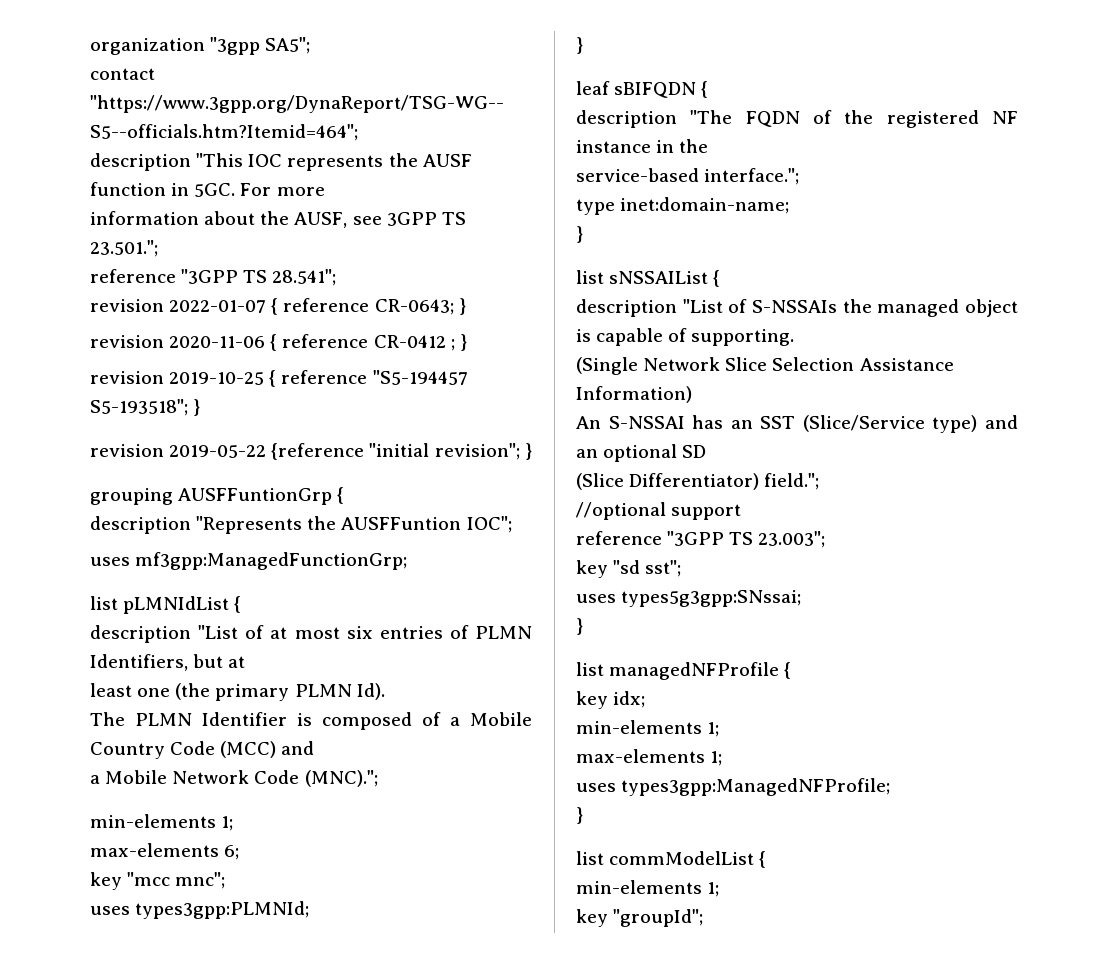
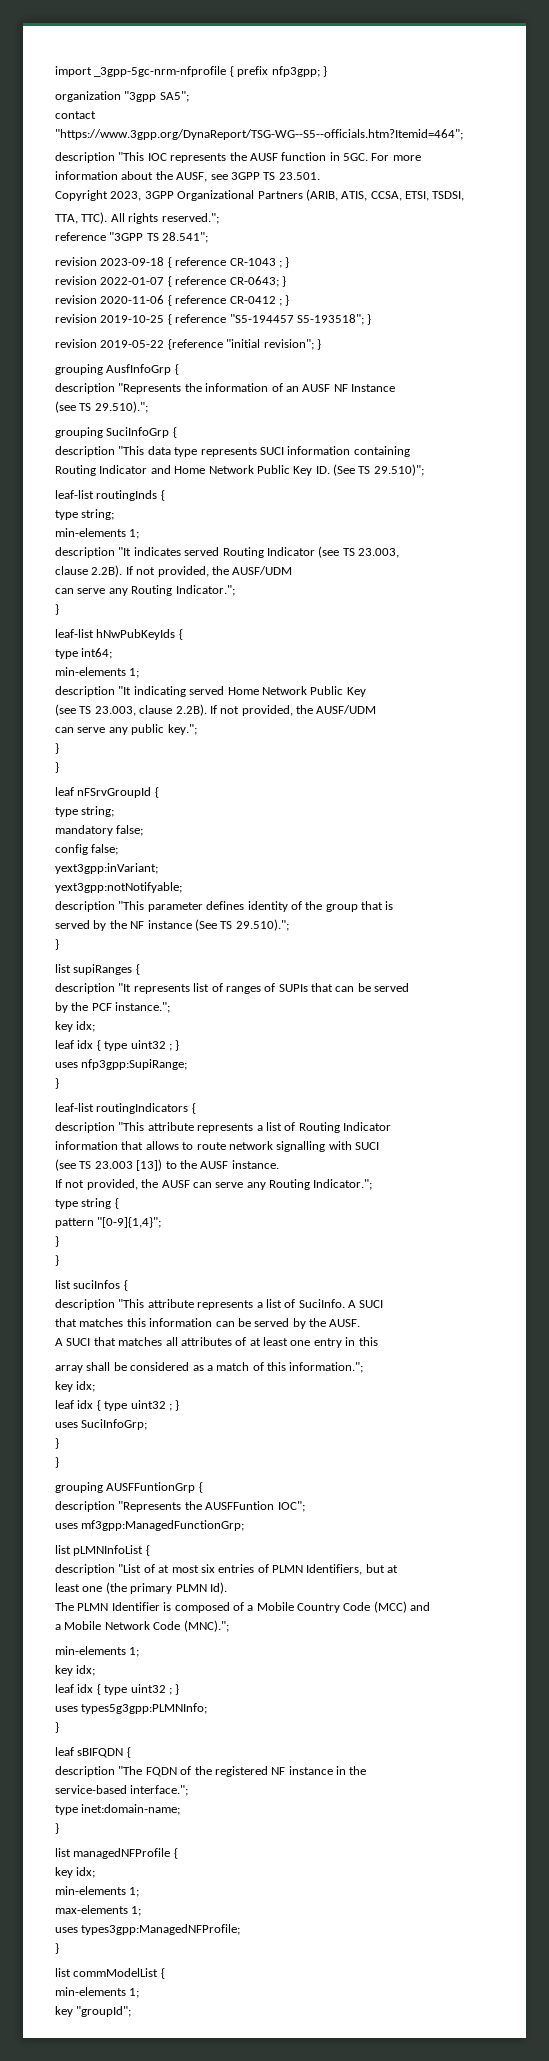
+ import _3gpp-5gc-nrm-nfprofile { prefix nfp3gpp; }
- information about the AUSF, see 3GPP TS 23.501.";
+ information about the AUSF, see 3GPP TS 23.501.
+ Copyright 2023, 3GPP Organizational Partners (ARIB, ATIS, CCSA, ETSI, TSDSI,
+ TTA, TTC). All rights reserved.";
  reference "3GPP TS 28.541";
+ revision 2023-09-18 { reference CR-1043 ; }
+ grouping AusfInfoGrp {
+ description "Represents the information of an AUSF NF Instance
+ (see TS 29.510).";
+ grouping SuciInfoGrp {
+ description "This data type represents SUCI information containing
+ Routing Indicator and Home Network Public Key ID. (See TS 29.510)";
+ leaf-list routingInds {
+ type string;
+ min-elements 1;
+ description "It indicates served Routing Indicator (see TS 23.003,
+ clause 2.2B). If not provided, the AUSF/UDM
+ can serve any Routing Indicator.";
+ }
+ leaf-list hNwPubKeyIds {
+ type int64;
+ min-elements 1;
+ description "It indicating served Home Network Public Key
+ (see TS 23.003, clause 2.2B). If not provided, the AUSF/UDM
+ can serve any public key.";
+ }
+ }
+ leaf nFSrvGroupId {
+ type string;
+ mandatory false;
+ config false;
+ yext3gpp:inVariant;
+ yext3gpp:notNotifyable;
+ description "This parameter defines identity of the group that is
+ served by the NF instance (See TS 29.510).";
+ }
+ list supiRanges {
+ description "It represents list of ranges of SUPIs that can be served
+ by the PCF instance.";
+ key idx;
+ leaf idx { type uint32 ; }
+ uses nfp3gpp:SupiRange;
+ }
+ leaf-list routingIndicators {
+ description "This attribute represents a list of Routing Indicator
+ information that allows to route network signalling with SUCI
+ (see TS 23.003 [13]) to the AUSF instance.
+ If not provided, the AUSF can serve any Routing Indicator.";
+ type string {
+ pattern "[0-9]{1,4}";
+ }
+ }
+ list suciInfos {
+ description "This attribute represents a list of SuciInfo. A SUCI
+ that matches this information can be served by the AUSF.
+ A SUCI that matches all attributes of at least one entry in this
+ array shall be considered as a match of this information.";
+ key idx;
+ leaf idx { type uint32 ; }
+ uses SuciInfoGrp;
+ }
+ }
- list pLMNIdList {
+ list pLMNInfoList {
  a Mobile Network Code (MNC).";
  min-elements 1;
- max-elements 6;
- key "mcc mnc";
- uses types3gpp:PLMNId;
+ key idx;
+ leaf idx { type uint32 ; }
+ uses types5g3gpp:PLMNInfo;
- list sNSSAIList {
- description "List of S-NSSAIs the managed object is capable of supporting.
- (Single Network Slice Selection Assistance Information)
- An S-NSSAI has an SST (Slice/Service type) and an optional SD
- (Slice Differentiator) field.";
- //optional support
- reference "3GPP TS 23.003";
- key "sd sst";
- uses types5g3gpp:SNssai;
- }

